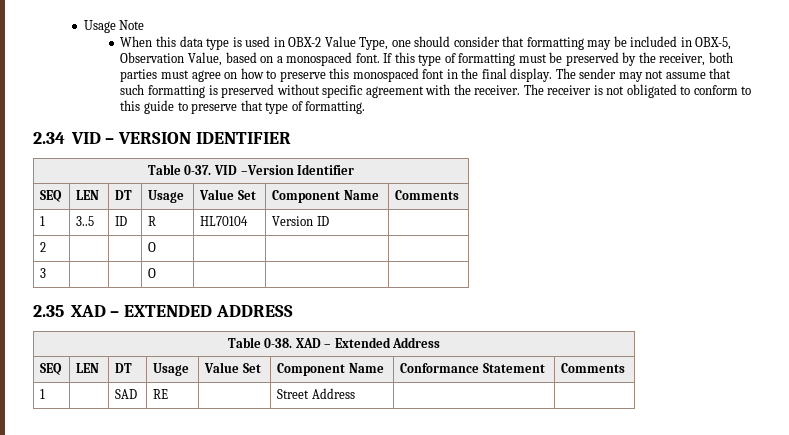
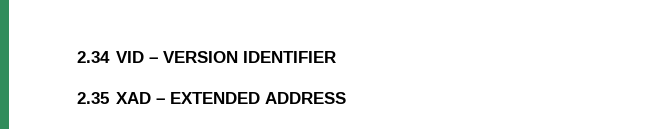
- Usage Note
- When this data type is used in OBX-2 Value Type, one should consider that formatting may be included in OBX-5, Observation Value, based on a monospaced font. If this type of formatting must be preserved by the receiver, both parties must agree on how to preserve this monospaced font in the final display. The sender may not assume that such formatting is preserved without specific agreement with the receiver. The receiver is not obligated to conform to this guide to preserve that type of formatting.
- Table 0-37. VID –Version Identifier
- SEQ | LEN | DT | Usage | Value Set | Component Name | Comments
- 1 | 3..5 | ID | R | HL70104 | Version ID |
- 2 | | | O | | |
- 3 | | | O | | |
- Table 0-38. XAD – Extended Address
- SEQ | LEN | DT | Usage | Value Set | Component Name | Conformance Statement | Comments
- 1 | | SAD | RE | | Street Address | |

